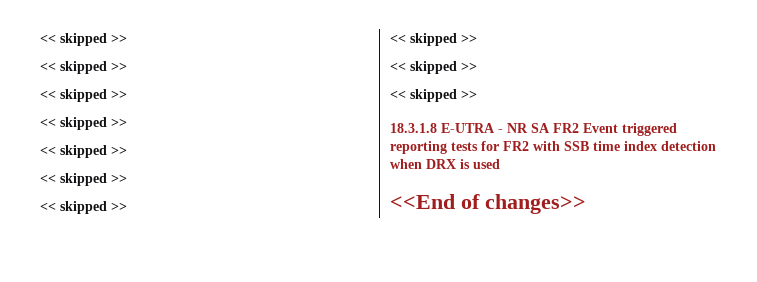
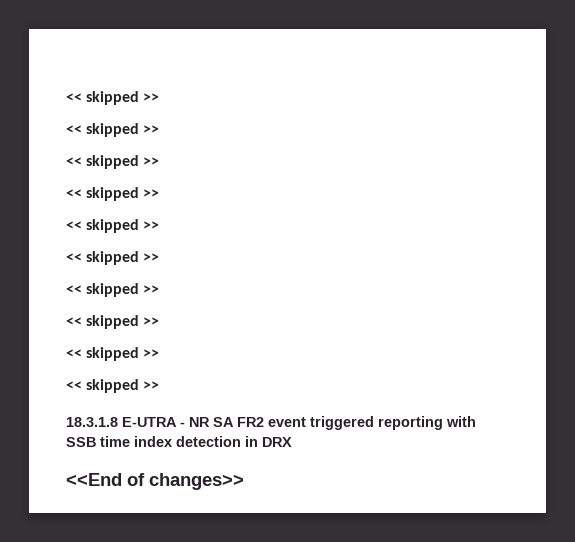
- 18.3.1.8 E-UTRA - NR SA FR2 Event triggered reporting tests for FR2 with SSB time index detection when DRX is used
+ 18.3.1.8 E-UTRA - NR SA FR2 event triggered reporting with SSB time index detection in DRX

